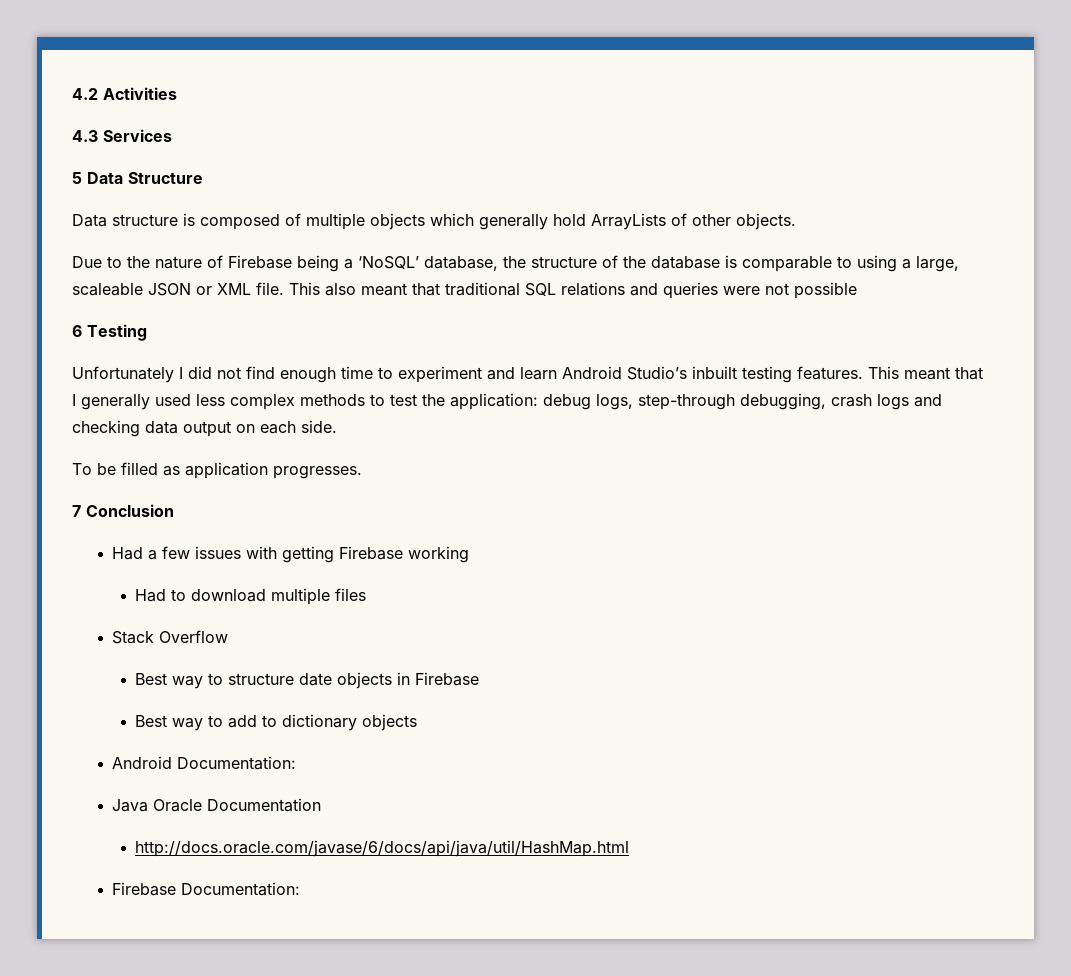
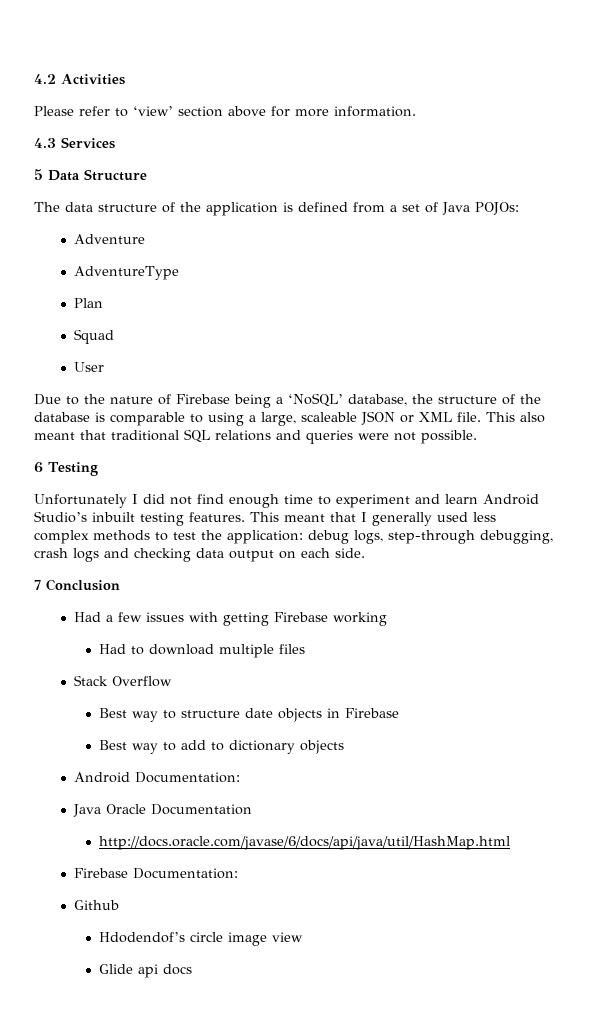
+ Please refer to ‘view’ section above for more information.
- Data structure is composed of multiple objects which generally hold ArrayLists of other objects.
+ The data structure of the application is defined from a set of Java POJOs:
+ Adventure
+ AdventureType
+ Plan
+ Squad
+ User
- This also meant that traditional SQL relations and queries were not possible
+ This also meant that traditional SQL relations and queries were not possible.
- To be filled as application progresses.
+ Github
+ Hdodendof’s circle image view
+ Glide api docs

